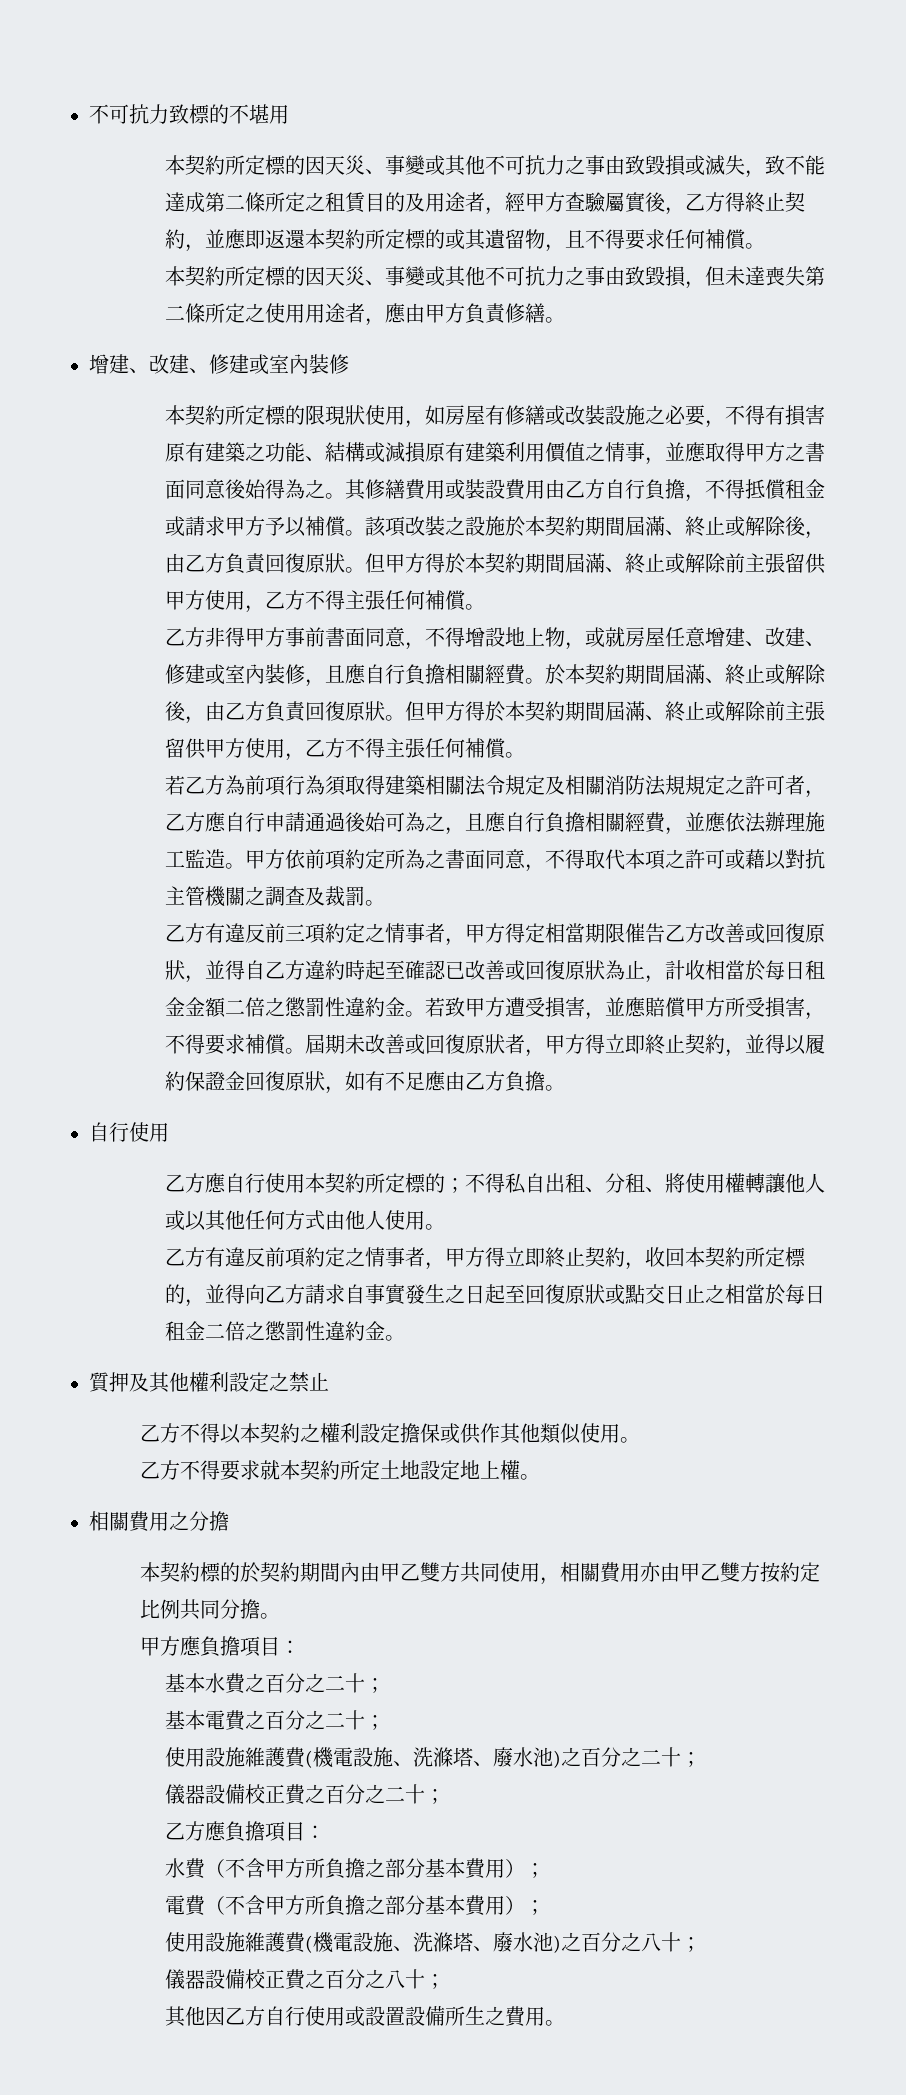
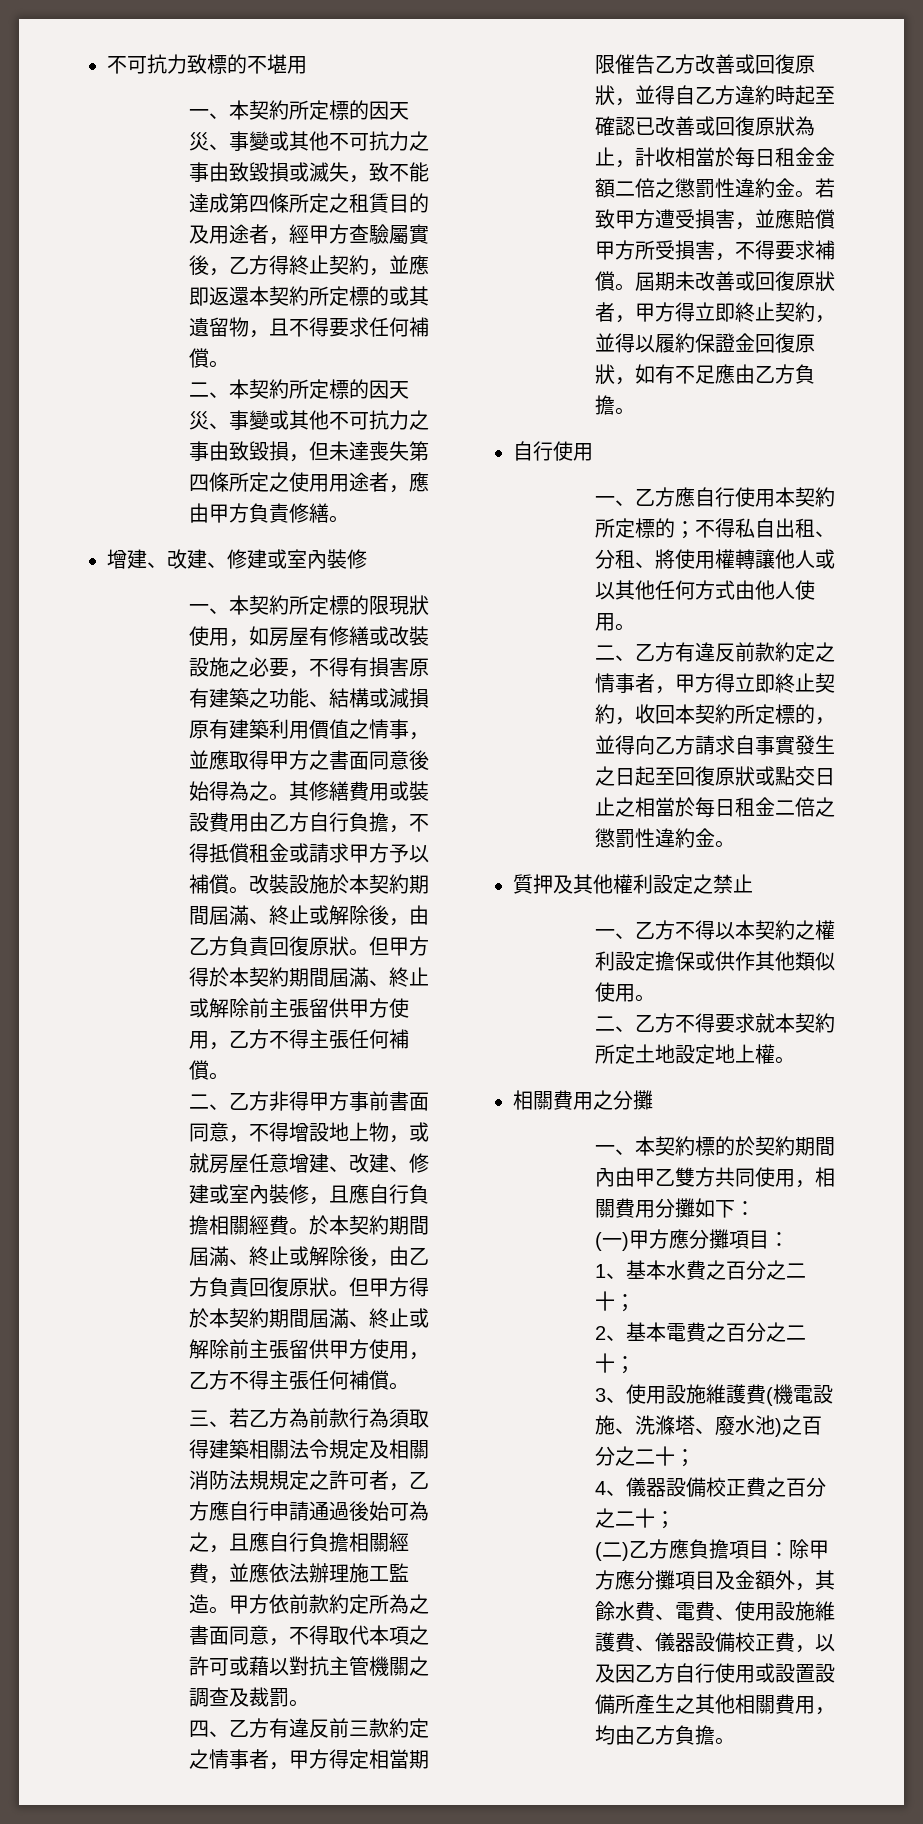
- 本契約所定標的因天災、事變或其他不可抗力之事由致毀損或滅失，致不能達成第二條所定之租賃目的及用途者，經甲方查驗屬實後，乙方得終止契約，並應即返還本契約所定標的或其遺留物，且不得要求任何補償。
+ 一、本契約所定標的因天災、事變或其他不可抗力之事由致毀損或滅失，致不能達成第四條所定之租賃目的及用途者，經甲方查驗屬實後，乙方得終止契約，並應即返還本契約所定標的或其遺留物，且不得要求任何補償。
- 本契約所定標的因天災、事變或其他不可抗力之事由致毀損，但未達喪失第二條所定之使用用途者，應由甲方負責修繕。
+ 二、本契約所定標的因天災、事變或其他不可抗力之事由致毀損，但未達喪失第四條所定之使用用途者，應由甲方負責修繕。
- 本契約所定標的限現狀使用，如房屋有修繕或改裝設施之必要，不得有損害原有建築之功能、結構或減損原有建築利用價值之情事，並應取得甲方之書面同意後始得為之。
+ 一、本契約所定標的限現狀使用，如房屋有修繕或改裝設施之必要，不得有損害原有建築之功能、結構或減損原有建築利用價值之情事，並應取得甲方之書面同意後始得為之。
- 該項改裝之設施於本契約期間屆滿、終止或解除後，由乙方負責回復原狀。
+ 改裝設施於本契約期間屆滿、終止或解除後，由乙方負責回復原狀。
- 乙方非得甲方事前書面同意，不得增設地上物，或就房屋任意增建、改建、修建或室內裝修，且應自行負擔相關經費。
+ 二、乙方非得甲方事前書面同意，不得增設地上物，或就房屋任意增建、改建、修建或室內裝修，且應自行負擔相關經費。
- 若乙方為前項行為須取得建築相關法令規定及相關消防法規規定之許可者，乙方應自行申請通過後始可為之，且應自行負擔相關經費，並應依法辦理施工監造。
+ 三、若乙方為前款行為須取得建築相關法令規定及相關消防法規規定之許可者，乙方應自行申請通過後始可為之，且應自行負擔相關經費，並應依法辦理施工監造。
- 甲方依前項約定所為之書面同意，不得取代本項之許可或藉以對抗主管機關之調查及裁罰。
+ 甲方依前款約定所為之書面同意，不得取代本項之許可或藉以對抗主管機關之調查及裁罰。
- 乙方有違反前三項約定之情事者，甲方得定相當期限催告乙方改善或回復原狀，並得自乙方違約時起至確認已改善或回復原狀為止，計收相當於每日租金金額二倍之懲罰性違約金。
+ 四、乙方有違反前三款約定之情事者，甲方得定相當期限催告乙方改善或回復原狀，並得自乙方違約時起至確認已改善或回復原狀為止，計收相當於每日租金金額二倍之懲罰性違約金。
- 乙方應自行使用本契約所定標的；不得私自出租、分租、將使用權轉讓他人或以其他任何方式由他人使用。
+ 一、乙方應自行使用本契約所定標的；不得私自出租、分租、將使用權轉讓他人或以其他任何方式由他人使用。
- 乙方有違反前項約定之情事者，甲方得立即終止契約，收回本契約所定標的，並得向乙方請求自事實發生之日起至回復原狀或點交日止之相當於每日租金二倍之懲罰性違約金。
+ 二、乙方有違反前款約定之情事者，甲方得立即終止契約，收回本契約所定標的，並得向乙方請求自事實發生之日起至回復原狀或點交日止之相當於每日租金二倍之懲罰性違約金。
- 乙方不得以本契約之權利設定擔保或供作其他類似使用。
+ 一、乙方不得以本契約之權利設定擔保或供作其他類似使用。
- 乙方不得要求就本契約所定土地設定地上權。
+ 二、乙方不得要求就本契約所定土地設定地上權。
- 相關費用之分擔
- 本契約標的於契約期間內由甲乙雙方共同使用，相關費用亦由甲乙雙方按約定比例共同分擔。
- 甲方應負擔項目：
- 基本水費之百分之二十；
+ 相關費用之分攤
+ 一、本契約標的於契約期間內由甲乙雙方共同使用，相關費用分攤如下：
+ (一)甲方應分攤項目：
+ 1、基本水費之百分之二十；
- 基本電費之百分之二十；
+ 2、基本電費之百分之二十；
- 使用設施維護費(機電設施、洗滌塔、廢水池)之百分之二十；
+ 3、使用設施維護費(機電設施、洗滌塔、廢水池)之百分之二十；
- 儀器設備校正費之百分之二十；
+ 4、儀器設備校正費之百分之二十；
- 乙方應負擔項目：
- 水費（不含甲方所負擔之部分基本費用）；
- 電費（不含甲方所負擔之部分基本費用）；
- 使用設施維護費(機電設施、洗滌塔、廢水池)之百分之八十；
- 儀器設備校正費之百分之八十；
- 其他因乙方自行使用或設置設備所生之費用。
+ (二)乙方應負擔項目：除甲方應分攤項目及金額外，其餘水費、電費、使用設施維護費、儀器設備校正費，以及因乙方自行使用或設置設備所產生之其他相關費用，均由乙方負擔。

